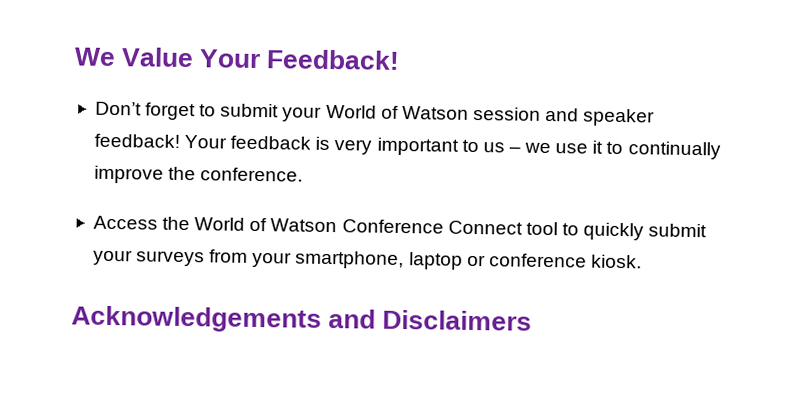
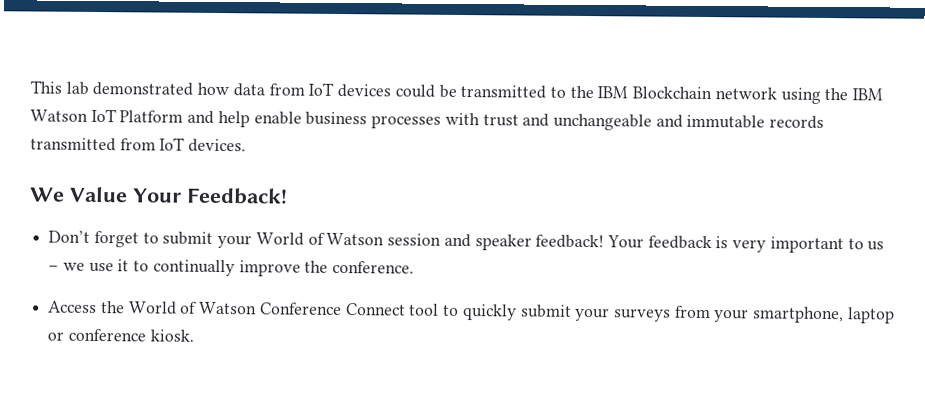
+ This lab demonstrated how data from IoT devices could be transmitted to the IBM Blockchain network using the IBM Watson IoT Platform and help enable business processes with trust and unchangeable and immutable records transmitted from IoT devices.
- Acknowledgements and Disclaimers

